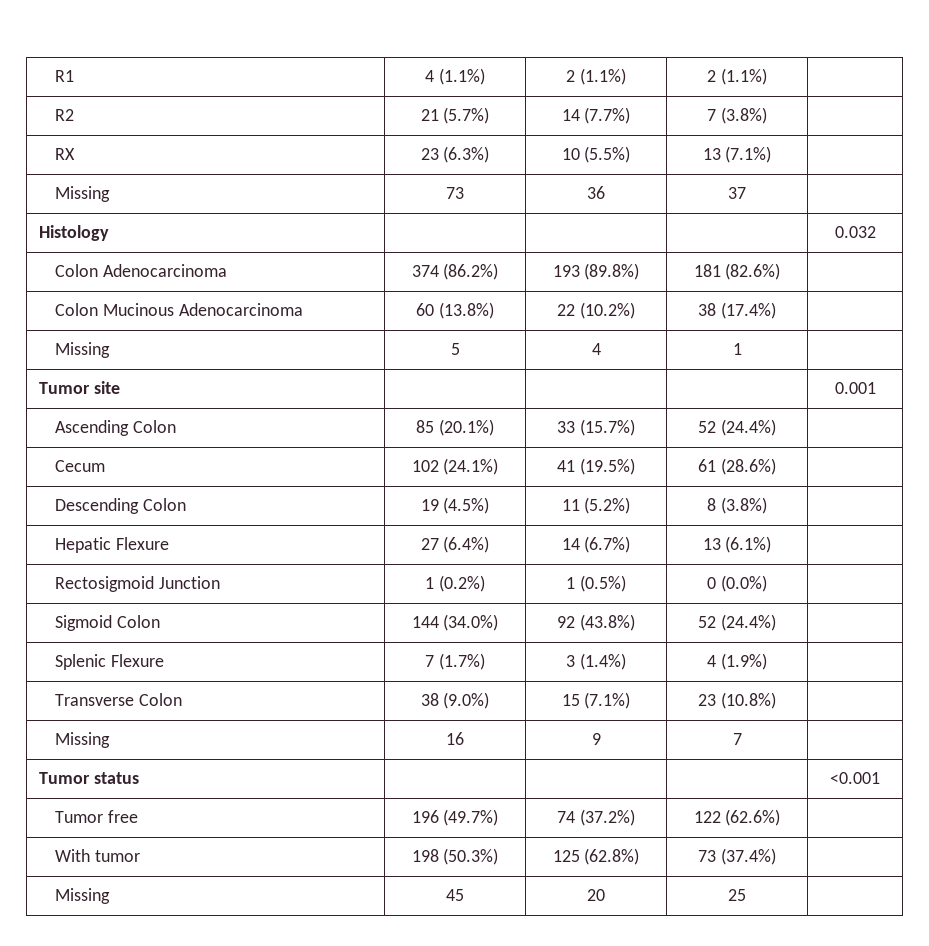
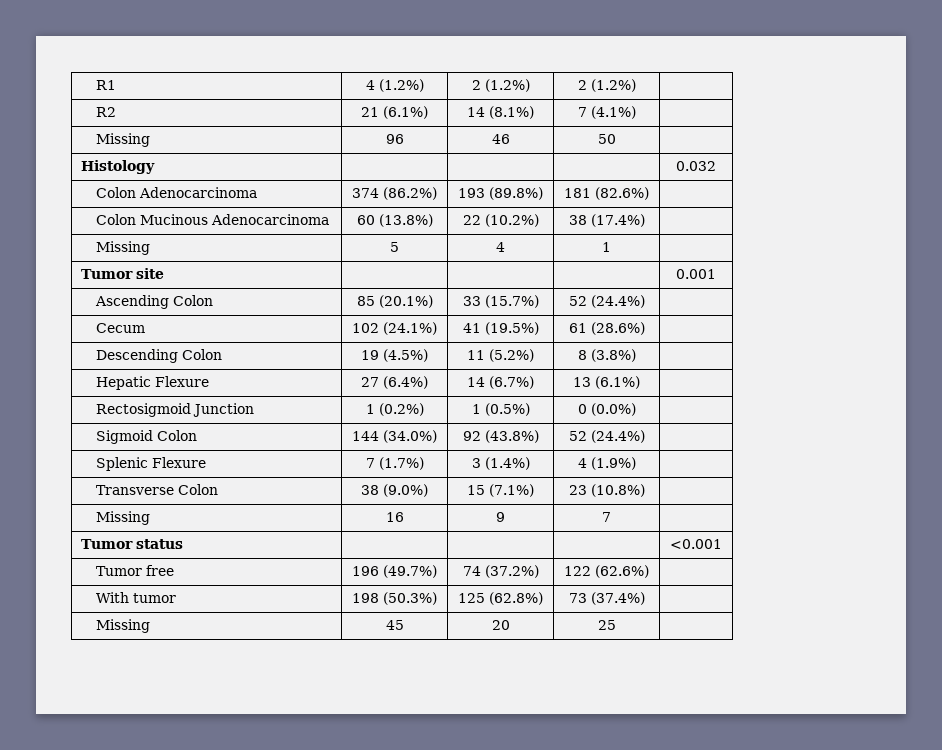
- R1 | 4 (1.1%) | 2 (1.1%) | 2 (1.1%) |
+ R1 | 4 (1.2%) | 2 (1.2%) | 2 (1.2%) |
- R2 | 21 (5.7%) | 14 (7.7%) | 7 (3.8%) |
- RX | 23 (6.3%) | 10 (5.5%) | 13 (7.1%) |
- Missing | 73 | 36 | 37 |
+ R2 | 21 (6.1%) | 14 (8.1%) | 7 (4.1%) |
+ Missing | 96 | 46 | 50 |

